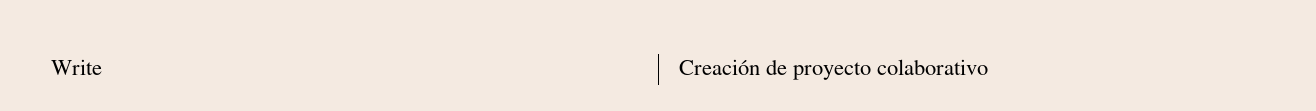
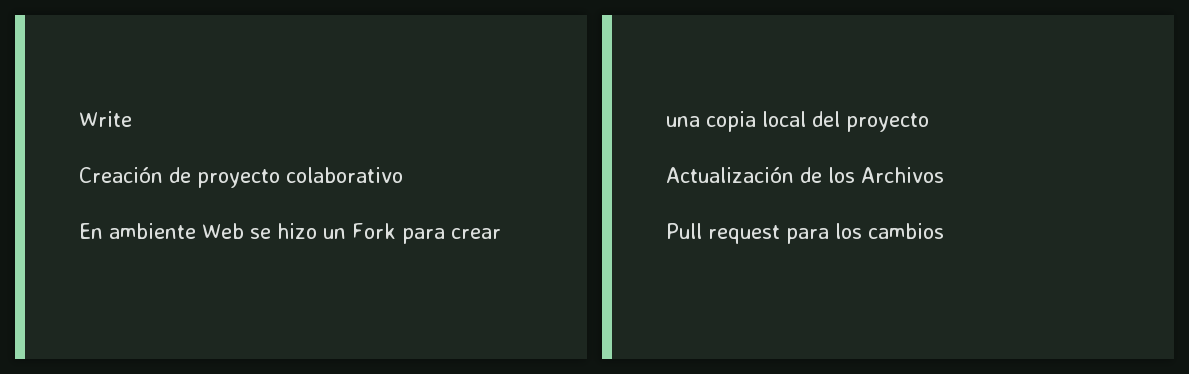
+ En ambiente Web se hizo un Fork para crear una copia local del proyecto
+ Actualización de los Archivos
+ Pull request para los cambios

